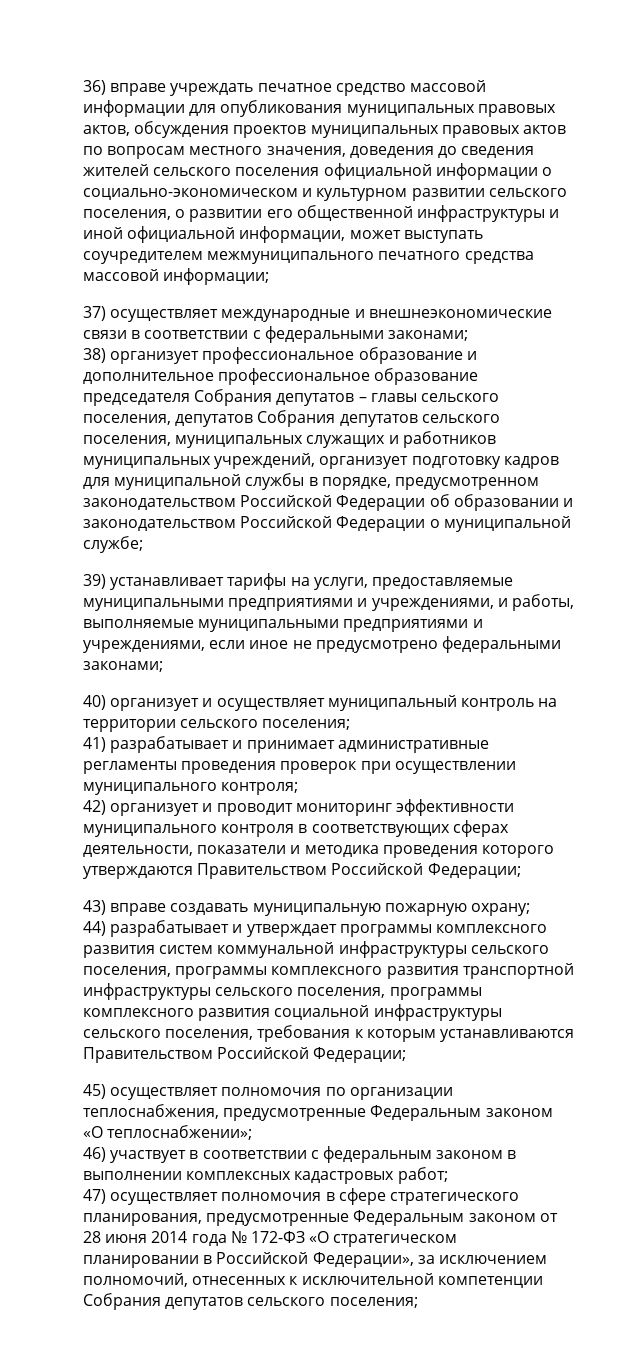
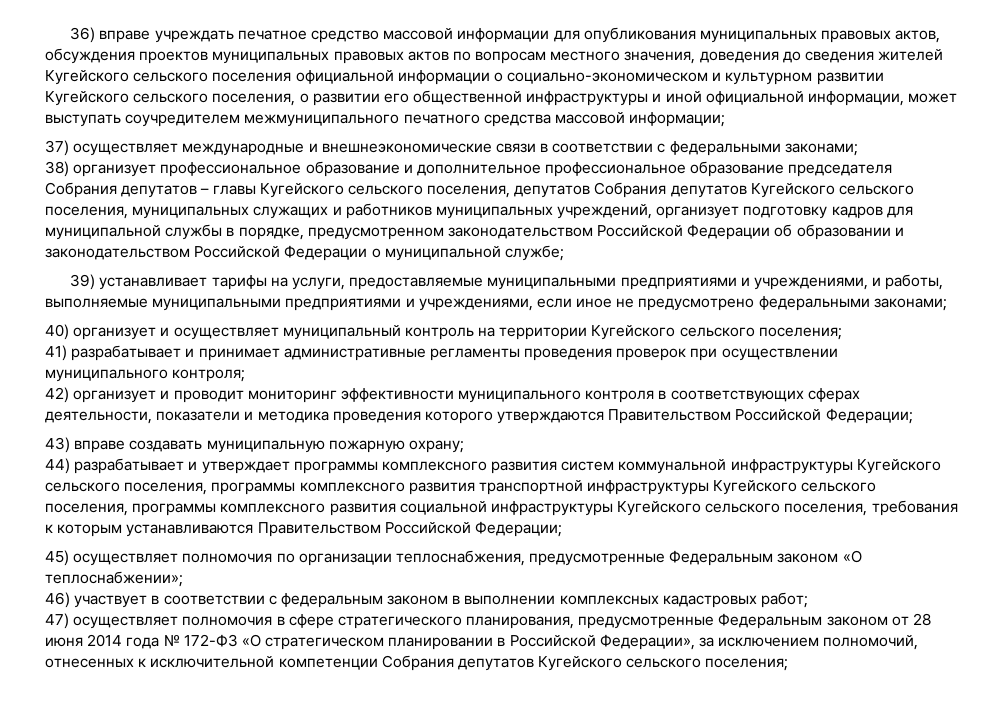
- 36) вправе учреждать печатное средство массовой информации для опубликования муниципальных правовых актов, обсуждения проектов муниципальных правовых актов по вопросам местного значения, доведения до сведения жителей сельского поселения официальной информации о социально-экономическом и культурном развитии сельского поселения, о развитии его общественной инфраструктуры и иной официальной информации, может выступать соучредителем межмуниципального печатного средства массовой информации;
+ 36) вправе учреждать печатное средство массовой информации для опубликования муниципальных правовых актов, обсуждения проектов муниципальных правовых актов по вопросам местного значения, доведения до сведения жителей Кугейского сельского поселения официальной информации о социально-экономическом и культурном развитии Кугейского сельского поселения, о развитии его общественной инфраструктуры и иной официальной информации, может выступать соучредителем межмуниципального печатного средства массовой информации;
- 38) организует профессиональное образование и дополнительное профессиональное образование председателя Собрания депутатов – главы сельского поселения, депутатов Собрания депутатов сельского поселения, муниципальных служащих и работников муниципальных учреждений, организует подготовку кадров для муниципальной службы в порядке, предусмотренном законодательством Российской Федерации об образовании и законодательством Российской Федерации о муниципальной службе;
+ 38) организует профессиональное образование и дополнительное профессиональное образование председателя Собрания депутатов – главы Кугейского сельского поселения, депутатов Собрания депутатов Кугейского сельского поселения, муниципальных служащих и работников муниципальных учреждений, организует подготовку кадров для муниципальной службы в порядке, предусмотренном законодательством Российской Федерации об образовании и законодательством Российской Федерации о муниципальной службе;
- 40) организует и осуществляет муниципальный контроль на территории сельского поселения;
+ 40) организует и осуществляет муниципальный контроль на территории Кугейского сельского поселения;
- 44) разрабатывает и утверждает программы комплексного развития систем коммунальной инфраструктуры сельского поселения, программы комплексного развития транспортной инфраструктуры сельского поселения, программы комплексного развития социальной инфраструктуры сельского поселения, требования к которым устанавливаются Правительством Российской Федерации;
+ 44) разрабатывает и утверждает программы комплексного развития систем коммунальной инфраструктуры Кугейского сельского поселения, программы комплексного развития транспортной инфраструктуры Кугейского сельского поселения, программы комплексного развития социальной инфраструктуры Кугейского сельского поселения, требования к которым устанавливаются Правительством Российской Федерации;
- 47) осуществляет полномочия в сфере стратегического планирования, предусмотренные Федеральным законом от 28 июня 2014 года № 172-ФЗ «О стратегическом планировании в Российской Федерации», за исключением полномочий, отнесенных к исключительной компетенции Собрания депутатов сельского поселения;
+ 47) осуществляет полномочия в сфере стратегического планирования, предусмотренные Федеральным законом от 28 июня 2014 года № 172-ФЗ «О стратегическом планировании в Российской Федерации», за исключением полномочий, отнесенных к исключительной компетенции Собрания депутатов Кугейского сельского поселения;

